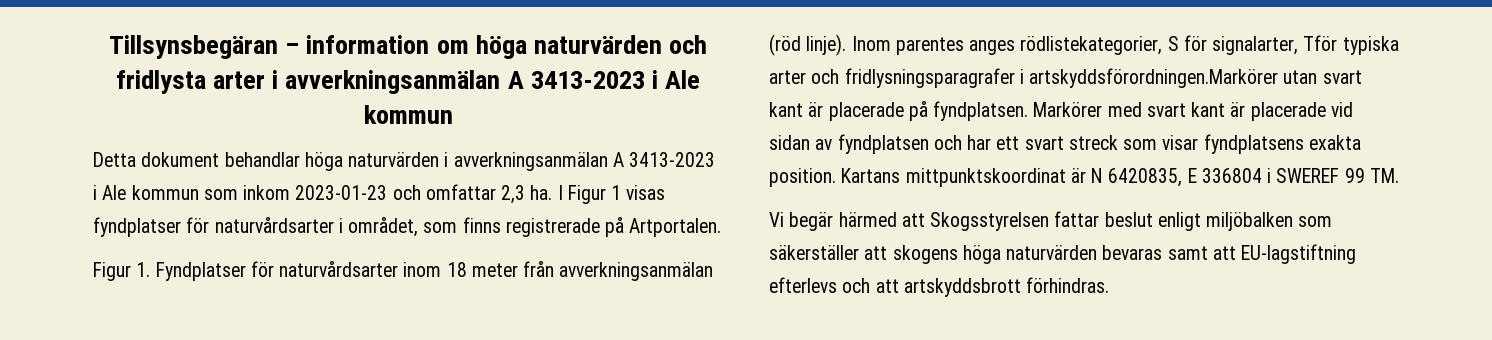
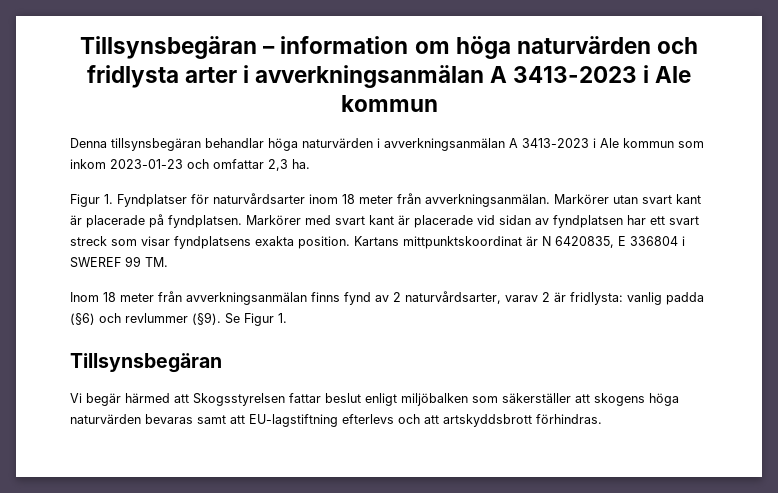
- Detta dokument behandlar höga naturvärden i avverkningsanmälan A 3413-2023 i Ale kommun som inkom 2023-01-23 och omfattar 2,3 ha. I Figur 1 visas fyndplatser för naturvårdsarter i området, som finns registrerade på Artportalen.
+ Denna tillsynsbegäran behandlar höga naturvärden i avverkningsanmälan A 3413-2023 i Ale kommun som inkom 2023-01-23 och omfattar 2,3 ha.
- Figur 1. Fyndplatser för naturvårdsarter inom 18 meter från avverkningsanmälan (röd linje). Inom parentes anges rödlistekategorier, S för signalarter, Tför typiska arter och fridlysningsparagrafer i artskyddsförordningen.Markörer utan svart kant är placerade på fyndplatsen.
+ Figur 1. Fyndplatser för naturvårdsarter inom 18 meter från avverkningsanmälan. Markörer utan svart kant är placerade på fyndplatsen.
- Markörer med svart kant är placerade vid sidan av fyndplatsen och har ett svart streck som visar fyndplatsens exakta position.
+ Markörer med svart kant är placerade vid sidan av fyndplatsen har ett svart streck som visar fyndplatsens exakta position.
+ Inom 18 meter från avverkningsanmälan finns fynd av 2 naturvårdsarter, varav 2 är fridlysta: vanlig padda (§6) och revlummer (§9). Se Figur 1.
+ Tillsynsbegäran

